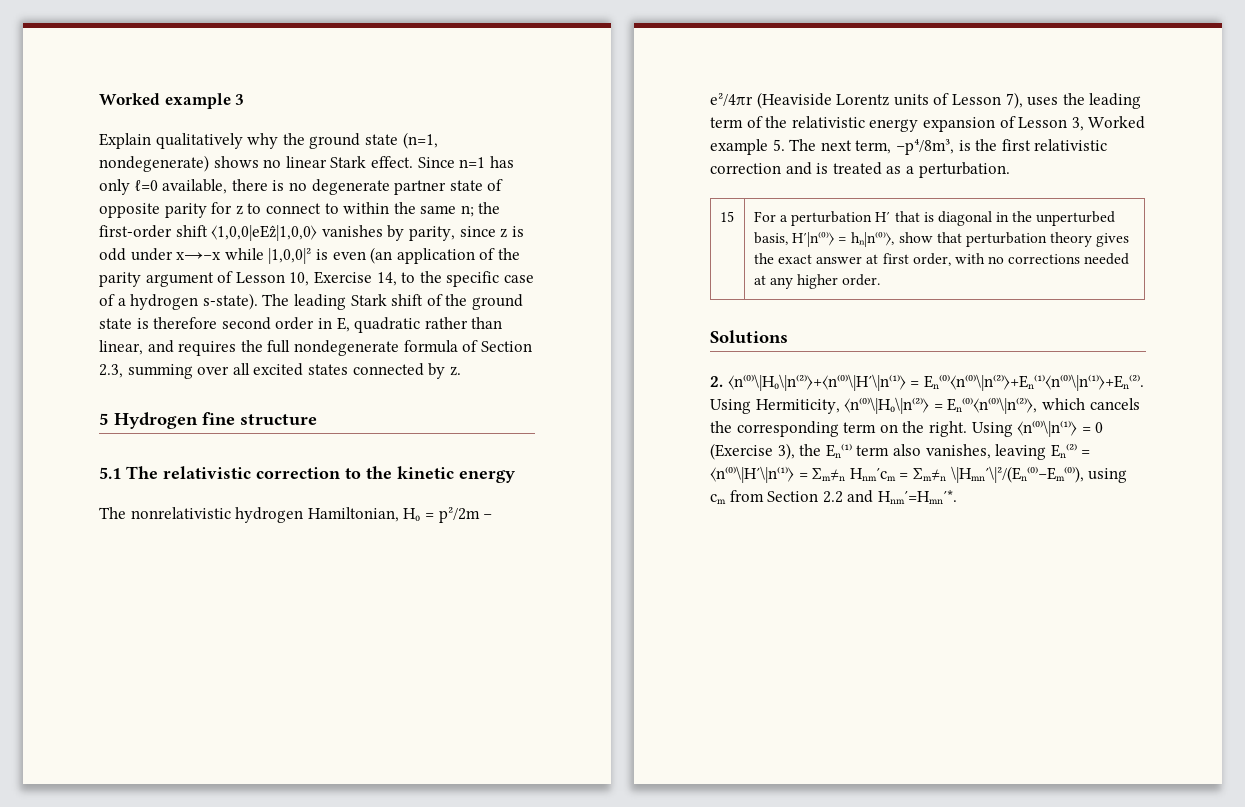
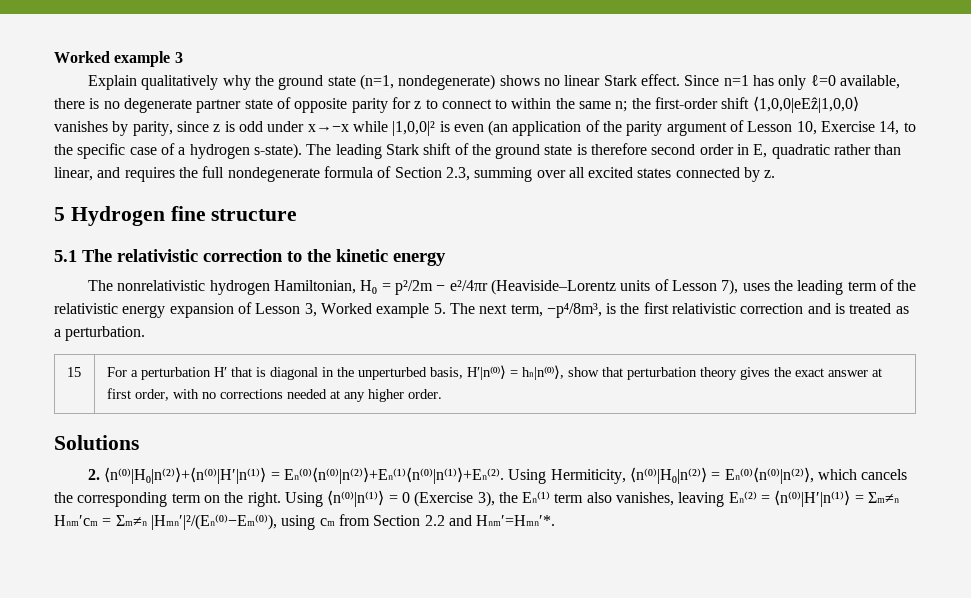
- The nonrelativistic hydrogen Hamiltonian, H₀ = p²/2m − e²/4πr (Heaviside Lorentz units of Lesson 7), uses the leading term of the relativistic energy expansion of Lesson 3, Worked example 5. The next term, −p⁴/8m³, is the first relativistic correction and is treated as a perturbation.
+ The nonrelativistic hydrogen Hamiltonian, H₀ = p²/2m − e²/4πr (Heaviside–Lorentz units of Lesson 7), uses the leading term of the relativistic energy expansion of Lesson 3, Worked example 5. The next term, −p⁴/8m³, is the first relativistic correction and is treated as a perturbation.
- 2. ⟨n⁽⁰⁾\|H₀\|n⁽²⁾⟩+⟨n⁽⁰⁾\|H′\|n⁽¹⁾⟩ = Eₙ⁽⁰⁾⟨n⁽⁰⁾\|n⁽²⁾⟩+Eₙ⁽¹⁾⟨n⁽⁰⁾\|n⁽¹⁾⟩+Eₙ⁽²⁾. Using Hermiticity, ⟨n⁽⁰⁾\|H₀\|n⁽²⁾⟩ = Eₙ⁽⁰⁾⟨n⁽⁰⁾\|n⁽²⁾⟩, which cancels the corresponding term on the right.
+ 2. ⟨n⁽⁰⁾|H₀|n⁽²⁾⟩+⟨n⁽⁰⁾|H′|n⁽¹⁾⟩ = Eₙ⁽⁰⁾⟨n⁽⁰⁾|n⁽²⁾⟩+Eₙ⁽¹⁾⟨n⁽⁰⁾|n⁽¹⁾⟩+Eₙ⁽²⁾. Using Hermiticity, ⟨n⁽⁰⁾|H₀|n⁽²⁾⟩ = Eₙ⁽⁰⁾⟨n⁽⁰⁾|n⁽²⁾⟩, which cancels the corresponding term on the right.
- Using ⟨n⁽⁰⁾\|n⁽¹⁾⟩ = 0 (Exercise 3), the Eₙ⁽¹⁾ term also vanishes, leaving Eₙ⁽²⁾ = ⟨n⁽⁰⁾\|H′\|n⁽¹⁾⟩ = Σₘ≠ₙ Hₙₘ′cₘ = Σₘ≠ₙ \|Hₘₙ′\|²/(Eₙ⁽⁰⁾−Eₘ⁽⁰⁾), using cₘ from Section 2.2 and Hₙₘ′=Hₘₙ′*.
+ Using ⟨n⁽⁰⁾|n⁽¹⁾⟩ = 0 (Exercise 3), the Eₙ⁽¹⁾ term also vanishes, leaving Eₙ⁽²⁾ = ⟨n⁽⁰⁾|H′|n⁽¹⁾⟩ = Σₘ≠ₙ Hₙₘ′cₘ = Σₘ≠ₙ |Hₘₙ′|²/(Eₙ⁽⁰⁾−Eₘ⁽⁰⁾), using cₘ from Section 2.2 and Hₙₘ′=Hₘₙ′*.

